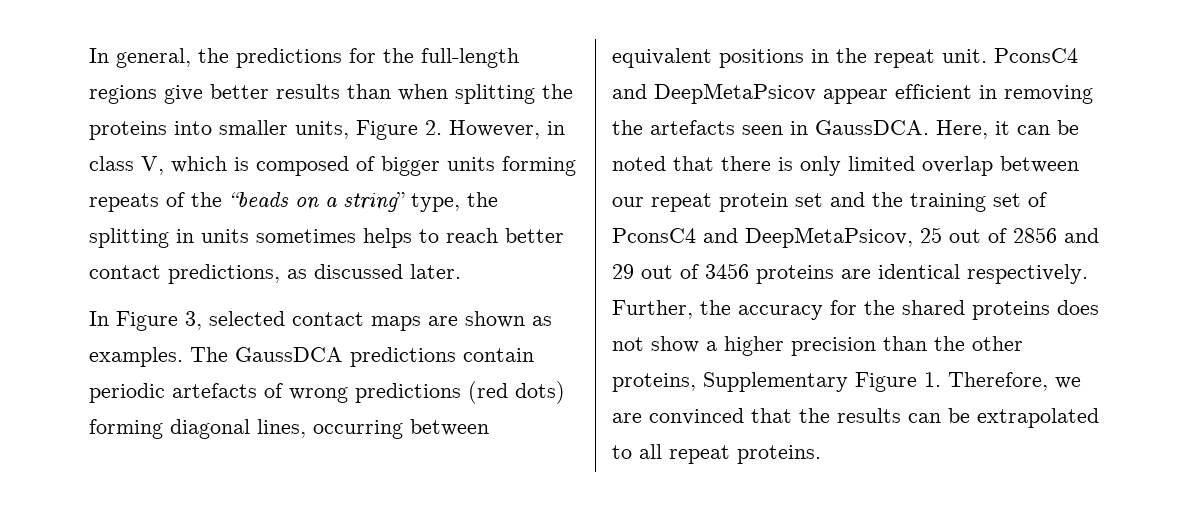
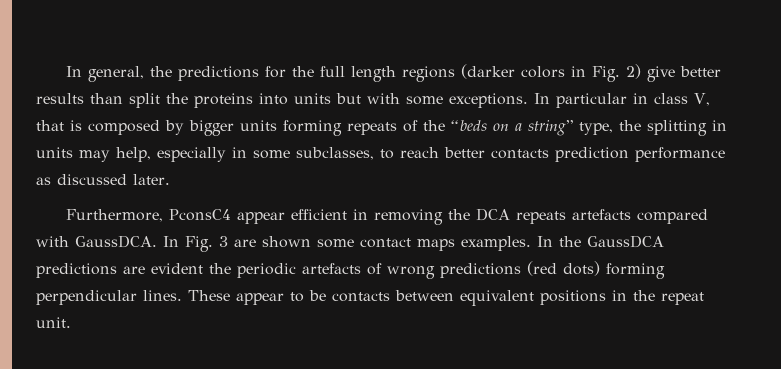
- In general, the predictions for the full-length regions give better results than when splitting the proteins into smaller units, Figure 2. However, in class V, which is composed of bigger units forming repeats of the “beads on a string” type, the splitting in units sometimes helps to reach better contact predictions, as discussed later.
- In Figure 3, selected contact maps are shown as examples. The GaussDCA predictions contain periodic artefacts of wrong predictions (red dots) forming diagonal lines, occurring between equivalent positions in the repeat unit. PconsC4 and DeepMetaPsicov appear efficient in removing the artefacts seen in GaussDCA. Here, it can be noted that there is only limited overlap between our repeat protein set and the training set of PconsC4 and DeepMetaPsicov, 25 out of 2856 and 29 out of 3456 proteins are identical respectively. Further, the accuracy for the shared proteins does not show a higher precision than the other proteins, Supplementary Figure 1. Therefore, we are convinced that the results can be extrapolated to all repeat proteins.
+ In general, the predictions for the full length regions (darker colors in Fig. 2) give better results than split the proteins into units but with some exceptions. In particular in class V, that is composed by bigger units forming repeats of the “beds on a string” type, the splitting in units may help, especially in some subclasses, to reach better contacts prediction performance as discussed later.
+ Furthermore, PconsC4 appear efficient in removing the DCA repeats artefacts compared with GaussDCA. In Fig. 3 are shown some contact maps examples. In the GaussDCA predictions are evident the periodic artefacts of wrong predictions (red dots) forming perpendicular lines. These appear to be contacts between equivalent positions in the repeat unit.

